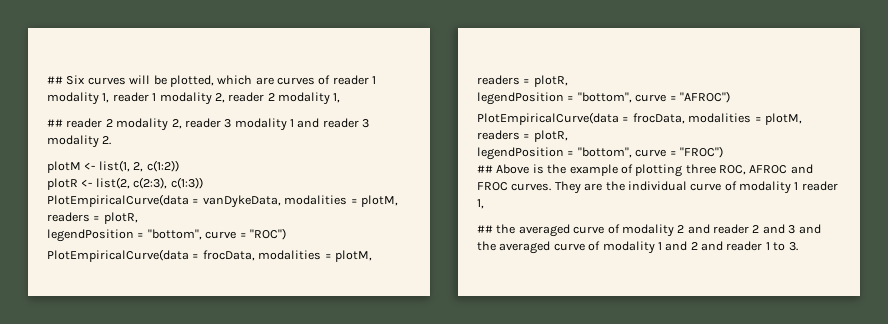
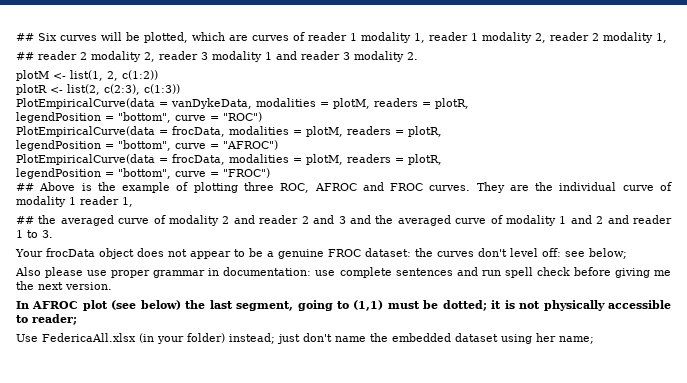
+ Your frocData object does not appear to be a genuine FROC dataset: the curves don't level off: see below;
+ Also please use proper grammar in documentation: use complete sentences and run spell check before giving me the next version.
+ In AFROC plot (see below) the last segment, going to (1,1) must be dotted; it is not physically accessible to reader;
+ Use FedericaAll.xlsx (in your folder) instead; just don't name the embedded dataset using her name;

